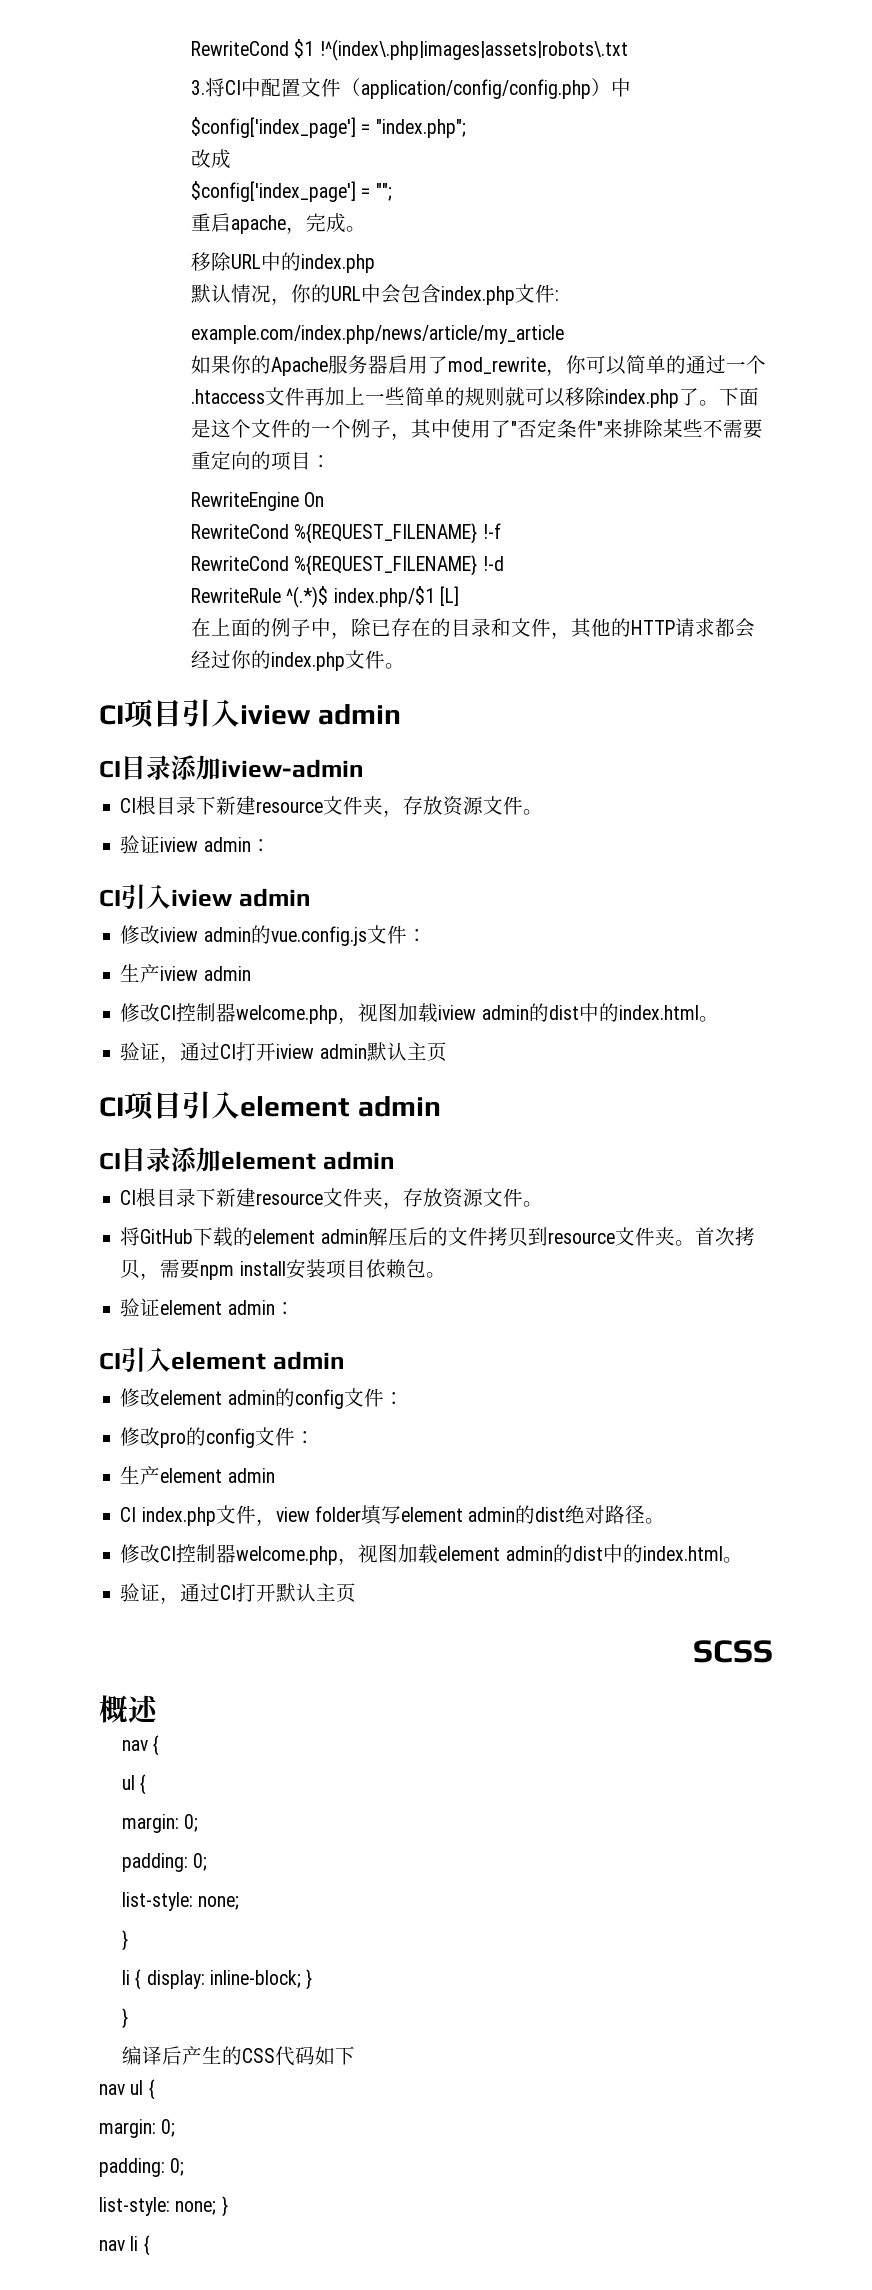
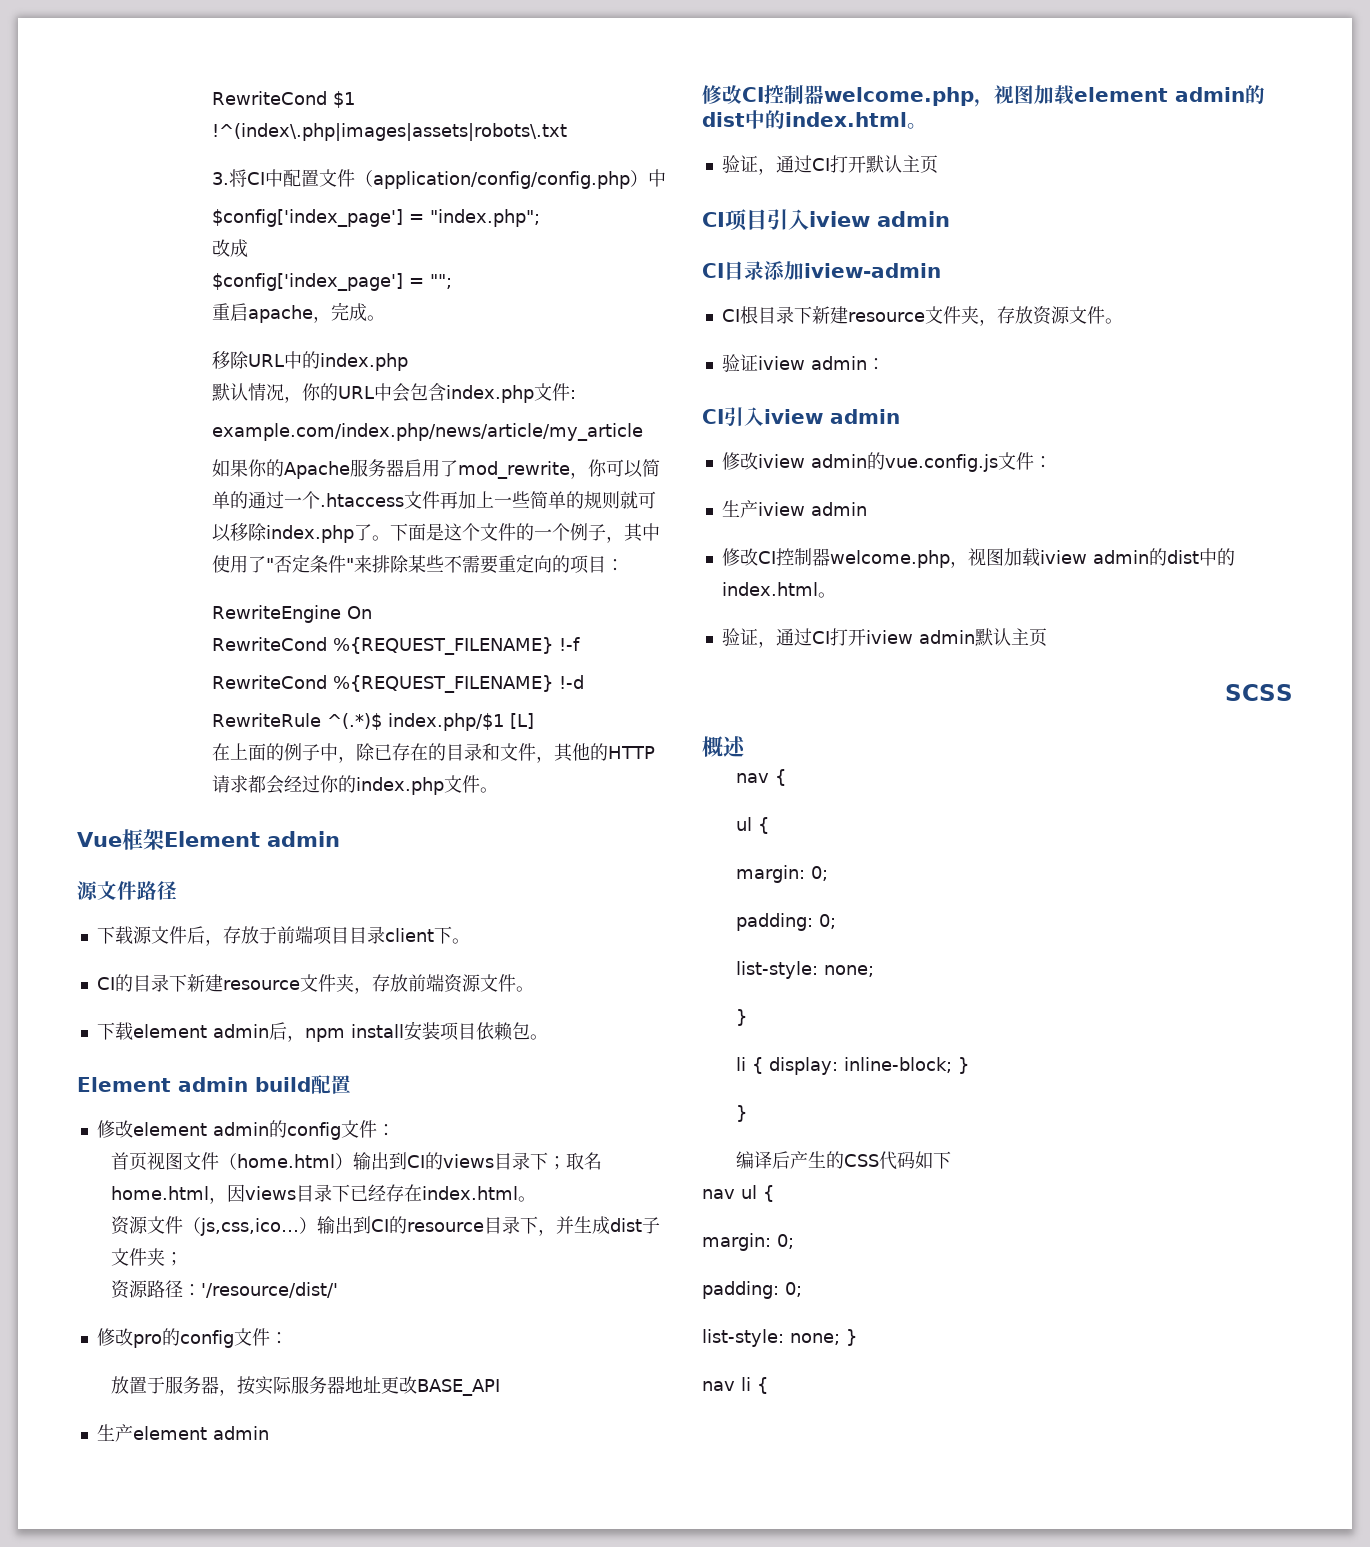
+ Vue框架Element admin
+ 源文件路径
+ 下载源文件后，存放于前端项目目录client下。
+ CI的目录下新建resource文件夹，存放前端资源文件。
+ 下载element admin后，npm install安装项目依赖包。
+ Element admin build配置
+ 修改element admin的config文件：
+ 首页视图文件（home.html）输出到CI的views目录下；取名home.html，因views目录下已经存在index.html。
+ 资源文件（js,css,ico…）输出到CI的resource目录下，并生成dist子文件夹；
+ 资源路径：'/resource/dist/'
+ 修改pro的config文件：
+ 放置于服务器，按实际服务器地址更改BASE_API
+ 生产element admin
+ 修改CI控制器welcome.php，视图加载element admin的dist中的index.html。
+ 验证，通过CI打开默认主页
- CI项目引入element admin
- CI目录添加element admin
- CI根目录下新建resource文件夹，存放资源文件。
- 将GitHub下载的element admin解压后的文件拷贝到resource文件夹。首次拷贝，需要npm install安装项目依赖包。
- 验证element admin：
- CI引入element admin
- 修改element admin的config文件：
- 修改pro的config文件：
- 生产element admin
- CI index.php文件，view folder填写element admin的dist绝对路径。
- 修改CI控制器welcome.php，视图加载element admin的dist中的index.html。
- 验证，通过CI打开默认主页

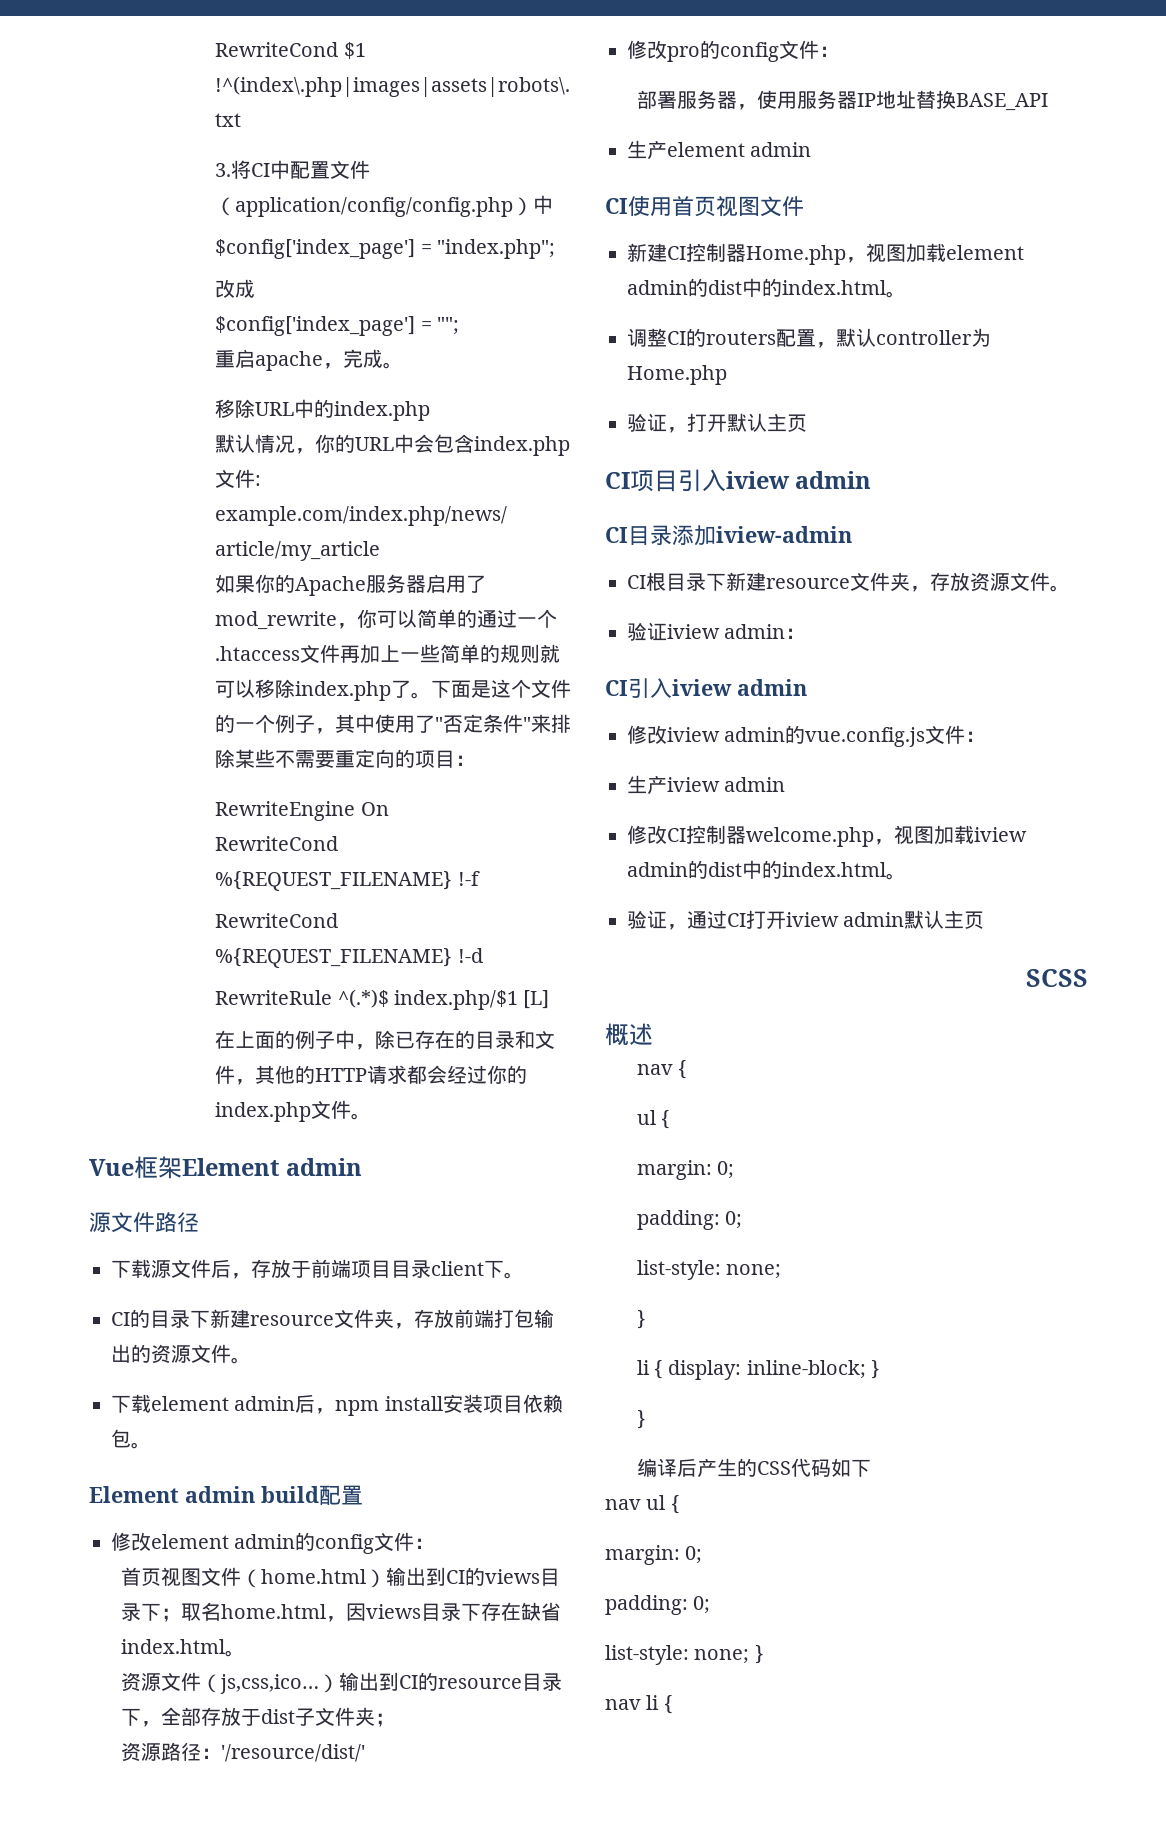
- CI的目录下新建resource文件夹，存放前端资源文件。
+ CI的目录下新建resource文件夹，存放前端打包输出的资源文件。
- 首页视图文件（home.html）输出到CI的views目录下；取名home.html，因views目录下已经存在index.html。
+ 首页视图文件（home.html）输出到CI的views目录下；取名home.html，因views目录下存在缺省index.html。
- 资源文件（js,css,ico…）输出到CI的resource目录下，并生成dist子文件夹；
+ 资源文件（js,css,ico…）输出到CI的resource目录下，全部存放于dist子文件夹；
- 放置于服务器，按实际服务器地址更改BASE_API
+ 部署服务器，使用服务器IP地址替换BASE_API
- 修改CI控制器welcome.php，视图加载element admin的dist中的index.html。
+ CI使用首页视图文件
+ 新建CI控制器Home.php，视图加载element admin的dist中的index.html。
- 验证，通过CI打开默认主页
+ 调整CI的routers配置，默认controller为Home.php
+ 验证，打开默认主页

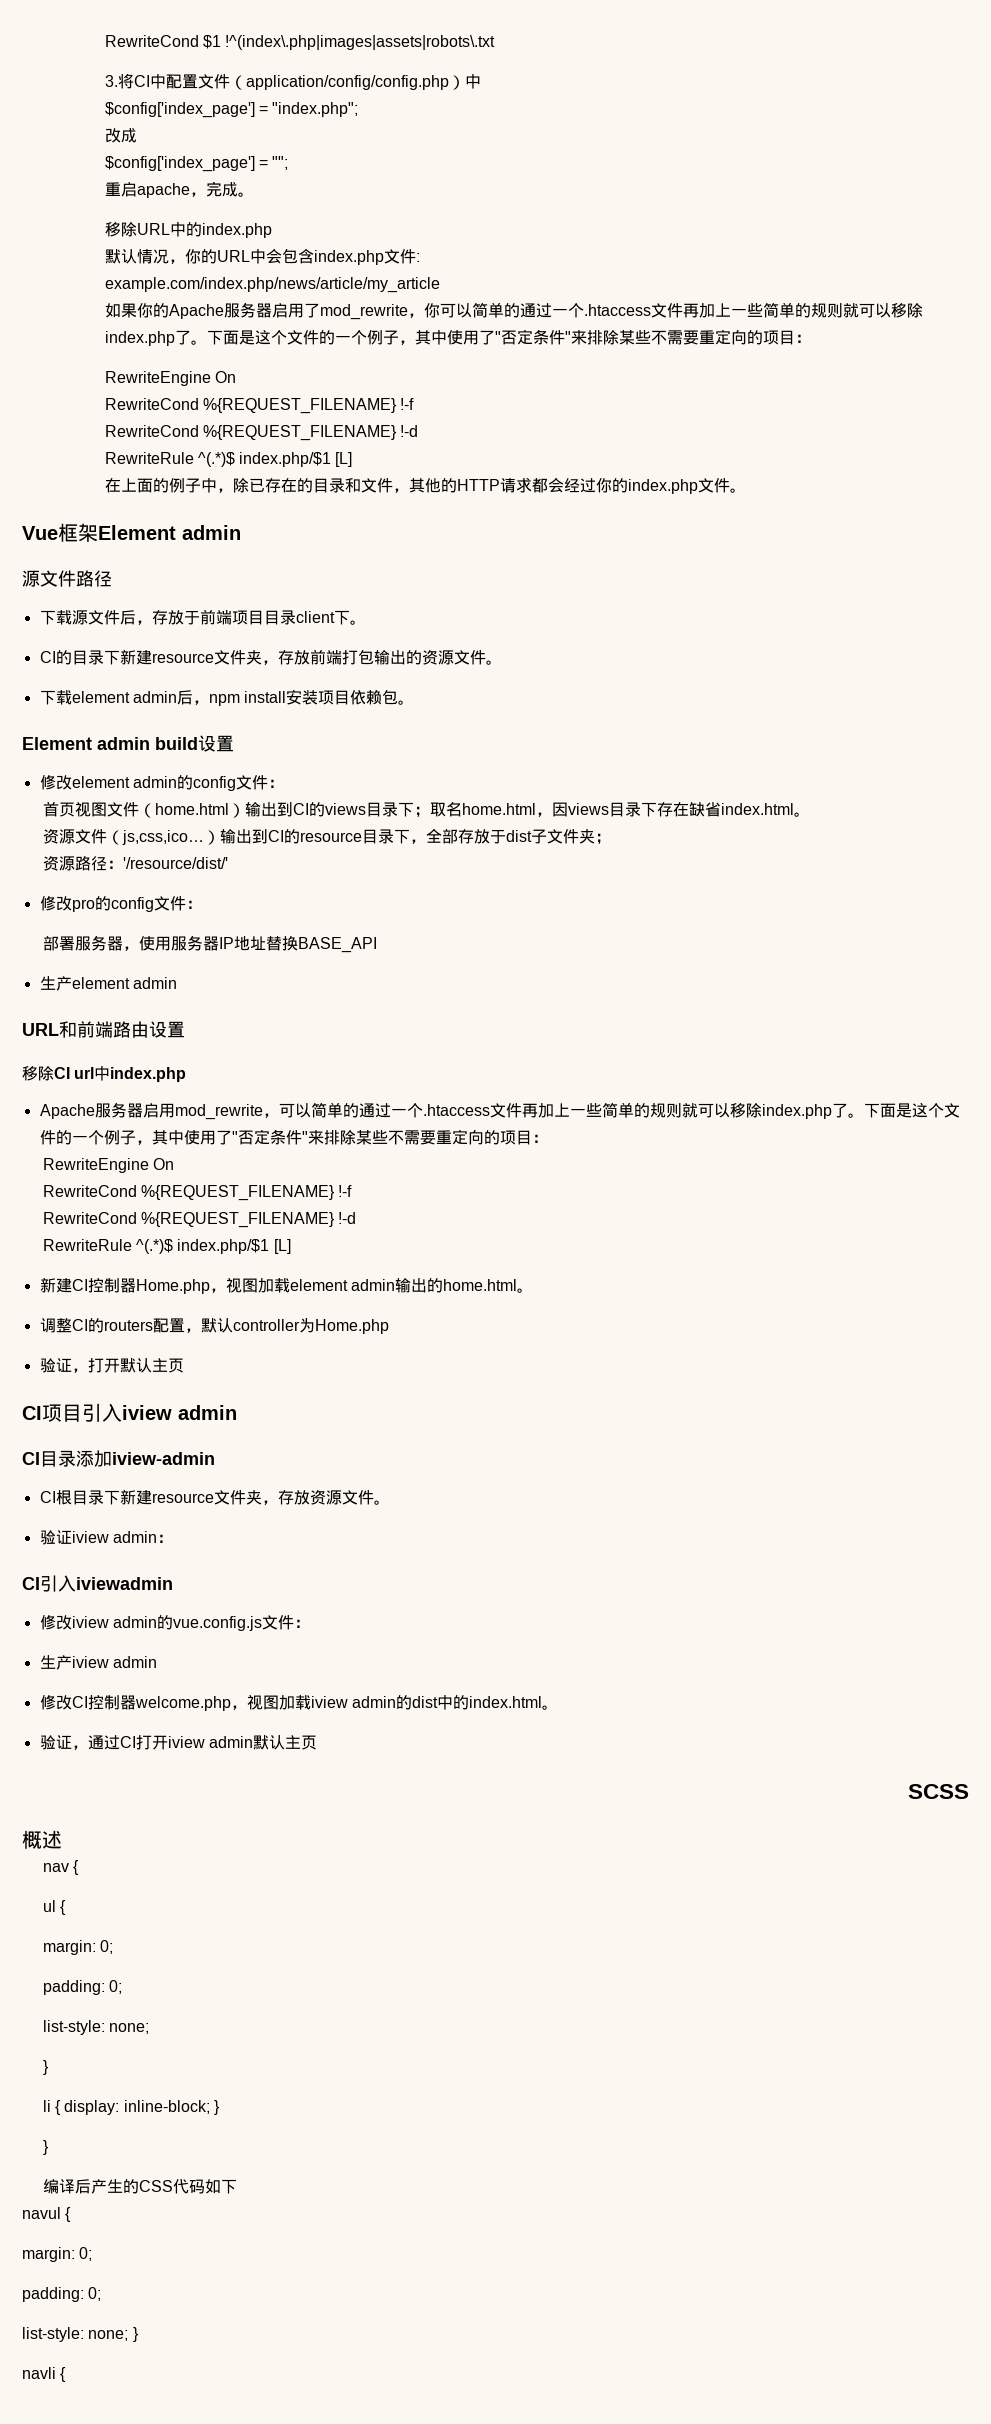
- Element admin build配置
+ Element admin build设置
- CI使用首页视图文件
+ URL和前端路由设置
+ 移除CI url中index.php
+ Apache服务器启用mod_rewrite，可以简单的通过一个.htaccess文件再加上一些简单的规则就可以移除index.php了。下面是这个文件的一个例子，其中使用了"否定条件"来排除某些不需要重定向的项目：
+ RewriteEngine On
+ RewriteCond %{REQUEST_FILENAME} !-f
+ RewriteCond %{REQUEST_FILENAME} !-d
+ RewriteRule ^(.*)$ index.php/$1 [L]
- 新建CI控制器Home.php，视图加载element admin的dist中的index.html。
+ 新建CI控制器Home.php，视图加载element admin输出的home.html。
- CI引入iview admin
+ CI引入iviewadmin
- nav ul {
+ navul {
- nav li {
+ navli {

